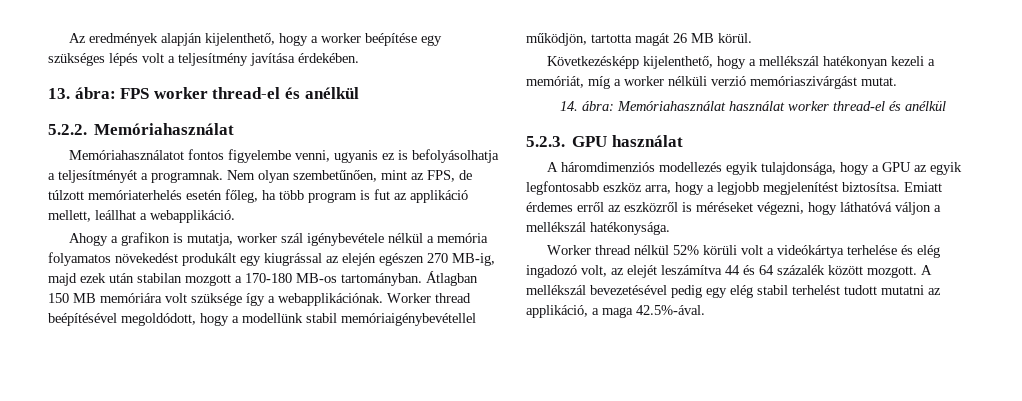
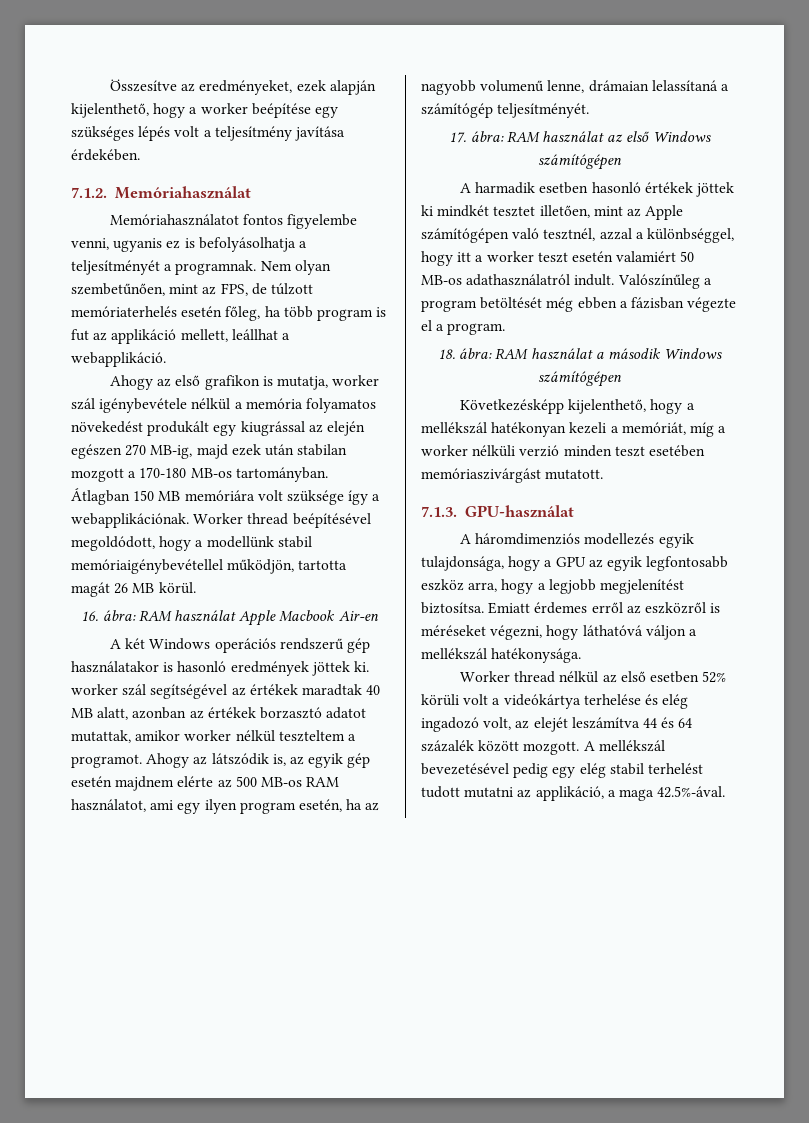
- Az eredmények alapján kijelenthető, hogy a worker beépítése egy szükséges lépés volt a teljesítmény javítása érdekében.
+ Összesítve az eredményeket, ezek alapján kijelenthető, hogy a worker beépítése egy szükséges lépés volt a teljesítmény javítása érdekében.
- 13. ábra: FPS worker thread-el és anélkül
- 5.2.2. Memóriahasználat
+ 7.1.2. Memóriahasználat
- Ahogy a grafikon is mutatja, worker szál igénybevétele nélkül a memória folyamatos növekedést produkált egy kiugrással az elején egészen 270 MB-ig, majd ezek után stabilan mozgott a 170-180 MB-os tartományban.
+ Ahogy az első grafikon is mutatja, worker szál igénybevétele nélkül a memória folyamatos növekedést produkált egy kiugrással az elején egészen 270 MB-ig, majd ezek után stabilan mozgott a 170-180 MB-os tartományban.
+ 16. ábra: RAM használat Apple Macbook Air-en
+ A két Windows operációs rendszerű gép használatakor is hasonló eredmények jöttek ki. worker szál segítségével az értékek maradtak 40 MB alatt, azonban az értékek borzasztó adatot mutattak, amikor worker nélkül teszteltem a programot. Ahogy az látszódik is, az egyik gép esetén majdnem elérte az 500 MB-os RAM használatot, ami egy ilyen program esetén, ha az nagyobb volumenű lenne, drámaian lelassítaná a számítógép teljesítményét.
+ 17. ábra: RAM használat az első Windows számítógépen
+ A harmadik esetben hasonló értékek jöttek ki mindkét tesztet illetően, mint az Apple számítógépen való tesztnél, azzal a különbséggel, hogy itt a worker teszt esetén valamiért 50 MB-os adathasználatról indult. Valószínűleg a program betöltését még ebben a fázisban végezte el a program.
+ 18. ábra: RAM használat a második Windows számítógépen
- Következésképp kijelenthető, hogy a mellékszál hatékonyan kezeli a memóriát, míg a worker nélküli verzió memóriaszivárgást mutat.
- 14. ábra: Memóriahasználat használat worker thread-el és anélkül
- 5.2.3. GPU használat
+ Következésképp kijelenthető, hogy a mellékszál hatékonyan kezeli a memóriát, míg a worker nélküli verzió minden teszt esetében memóriaszivárgást mutatott.
+ 7.1.3. GPU-használat
- Worker thread nélkül 52% körüli volt a videókártya terhelése és elég ingadozó volt, az elejét leszámítva 44 és 64 százalék között mozgott.
+ Worker thread nélkül az első esetben 52% körüli volt a videókártya terhelése és elég ingadozó volt, az elejét leszámítva 44 és 64 százalék között mozgott.

